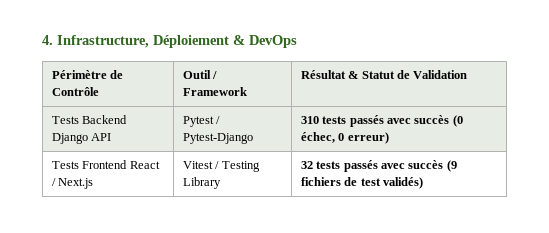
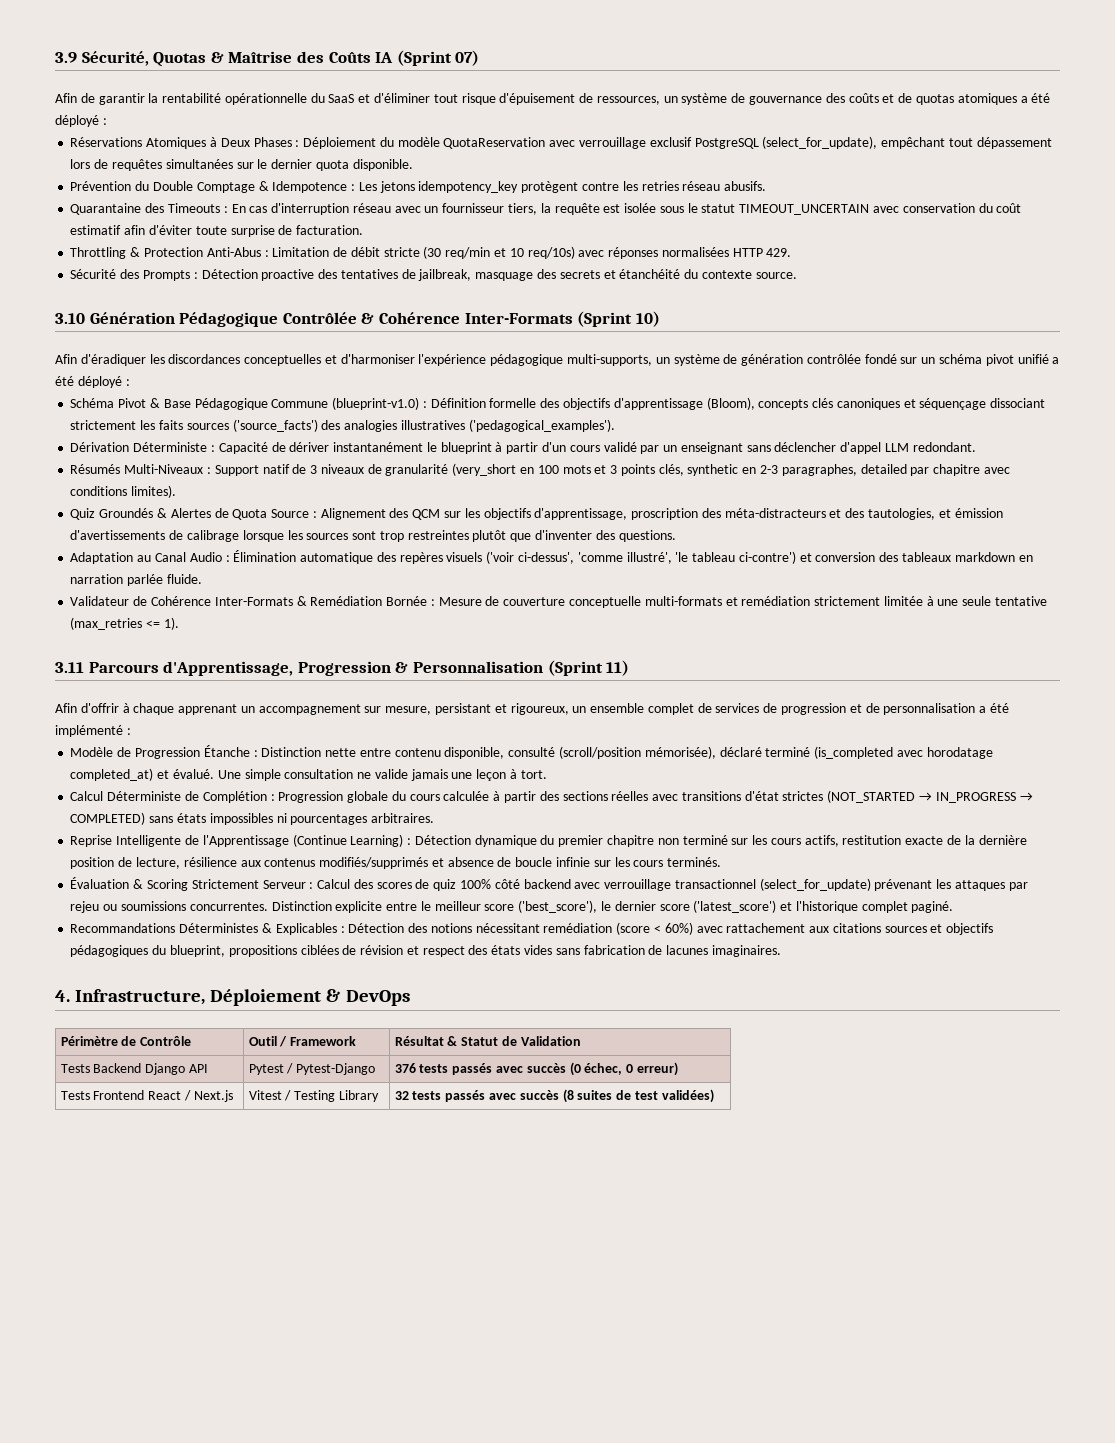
+ 3.9 Sécurité, Quotas & Maîtrise des Coûts IA (Sprint 07)
+ Afin de garantir la rentabilité opérationnelle du SaaS et d'éliminer tout risque d'épuisement de ressources, un système de gouvernance des coûts et de quotas atomiques a été déployé :
+ Réservations Atomiques à Deux Phases : Déploiement du modèle QuotaReservation avec verrouillage exclusif PostgreSQL (select_for_update), empêchant tout dépassement lors de requêtes simultanées sur le dernier quota disponible.
+ Prévention du Double Comptage & Idempotence : Les jetons idempotency_key protègent contre les retries réseau abusifs.
+ Quarantaine des Timeouts : En cas d'interruption réseau avec un fournisseur tiers, la requête est isolée sous le statut TIMEOUT_UNCERTAIN avec conservation du coût estimatif afin d'éviter toute surprise de facturation.
+ Throttling & Protection Anti-Abus : Limitation de débit stricte (30 req/min et 10 req/10s) avec réponses normalisées HTTP 429.
+ Sécurité des Prompts : Détection proactive des tentatives de jailbreak, masquage des secrets et étanchéité du contexte source.
+ 3.10 Génération Pédagogique Contrôlée & Cohérence Inter-Formats (Sprint 10)
+ Afin d'éradiquer les discordances conceptuelles et d'harmoniser l'expérience pédagogique multi-supports, un système de génération contrôlée fondé sur un schéma pivot unifié a été déployé :
+ Schéma Pivot & Base Pédagogique Commune (blueprint-v1.0) : Définition formelle des objectifs d'apprentissage (Bloom), concepts clés canoniques et séquençage dissociant strictement les faits sources ('source_facts') des analogies illustratives ('pedagogical_examples').
+ Dérivation Déterministe : Capacité de dériver instantanément le blueprint à partir d'un cours validé par un enseignant sans déclencher d'appel LLM redondant.
+ Résumés Multi-Niveaux : Support natif de 3 niveaux de granularité (very_short en 100 mots et 3 points clés, synthetic en 2-3 paragraphes, detailed par chapitre avec conditions limites).
+ Quiz Groundés & Alertes de Quota Source : Alignement des QCM sur les objectifs d'apprentissage, proscription des méta-distracteurs et des tautologies, et émission d'avertissements de calibrage lorsque les sources sont trop restreintes plutôt que d'inventer des questions.
+ Adaptation au Canal Audio : Élimination automatique des repères visuels ('voir ci-dessus', 'comme illustré', 'le tableau ci-contre') et conversion des tableaux markdown en narration parlée fluide.
+ Validateur de Cohérence Inter-Formats & Remédiation Bornée : Mesure de couverture conceptuelle multi-formats et remédiation strictement limitée à une seule tentative (max_retries <= 1).
+ 3.11 Parcours d'Apprentissage, Progression & Personnalisation (Sprint 11)
+ Afin d'offrir à chaque apprenant un accompagnement sur mesure, persistant et rigoureux, un ensemble complet de services de progression et de personnalisation a été implémenté :
+ Modèle de Progression Étanche : Distinction nette entre contenu disponible, consulté (scroll/position mémorisée), déclaré terminé (is_completed avec horodatage completed_at) et évalué. Une simple consultation ne valide jamais une leçon à tort.
+ Calcul Déterministe de Complétion : Progression globale du cours calculée à partir des sections réelles avec transitions d'état strictes (NOT_STARTED → IN_PROGRESS → COMPLETED) sans états impossibles ni pourcentages arbitraires.
+ Reprise Intelligente de l'Apprentissage (Continue Learning) : Détection dynamique du premier chapitre non terminé sur les cours actifs, restitution exacte de la dernière position de lecture, résilience aux contenus modifiés/supprimés et absence de boucle infinie sur les cours terminés.
+ Évaluation & Scoring Strictement Serveur : Calcul des scores de quiz 100% côté backend avec verrouillage transactionnel (select_for_update) prévenant les attaques par rejeu ou soumissions concurrentes. Distinction explicite entre le meilleur score ('best_score'), le dernier score ('latest_score') et l'historique complet paginé.
+ Recommandations Déterministes & Explicables : Détection des notions nécessitant remédiation (score < 60%) avec rattachement aux citations sources et objectifs pédagogiques du blueprint, propositions ciblées de révision et respect des états vides sans fabrication de lacunes imaginaires.
- Tests Backend Django API | Pytest / Pytest-Django | 310 tests passés avec succès (0 échec, 0 erreur)
+ Tests Backend Django API | Pytest / Pytest-Django | 376 tests passés avec succès (0 échec, 0 erreur)
- Tests Frontend React / Next.js | Vitest / Testing Library | 32 tests passés avec succès (9 fichiers de test validés)
+ Tests Frontend React / Next.js | Vitest / Testing Library | 32 tests passés avec succès (8 suites de test validées)

